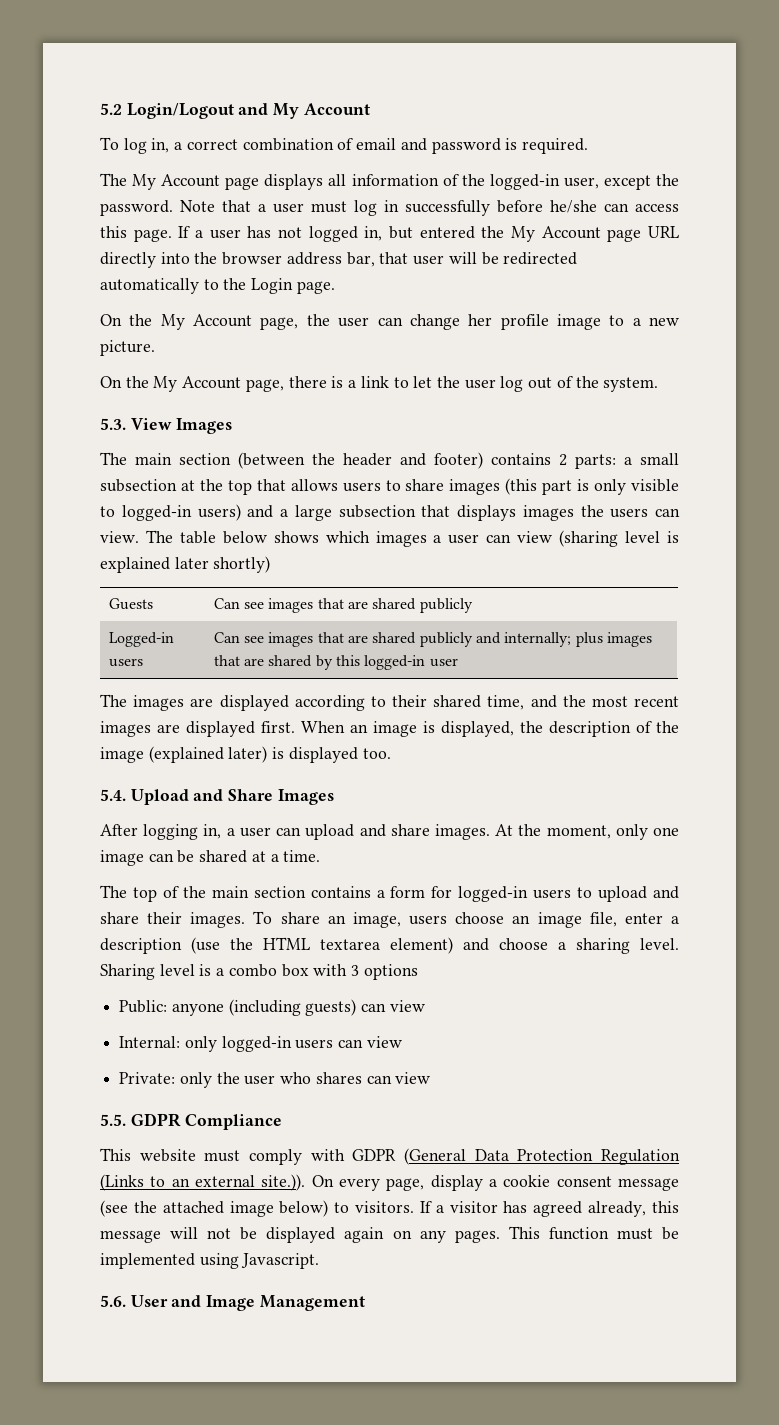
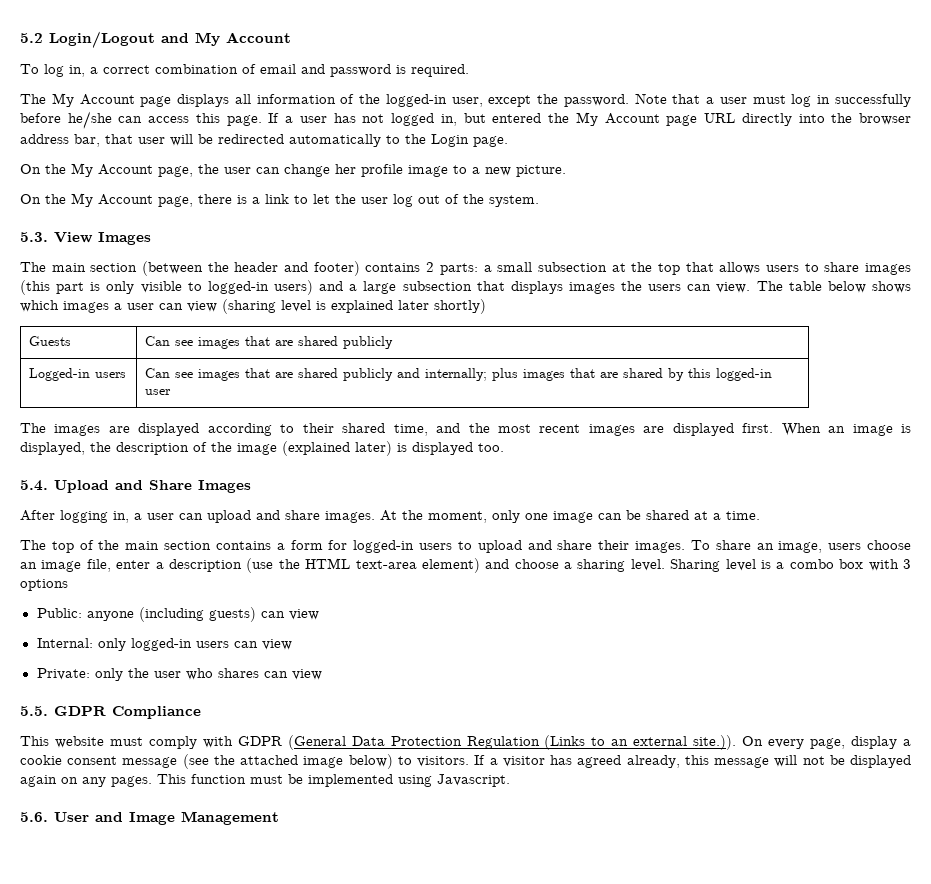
- To share an image, users choose an image file, enter a description (use the HTML textarea element) and choose a sharing level.
+ To share an image, users choose an image file, enter a description (use the HTML text-area element) and choose a sharing level.

